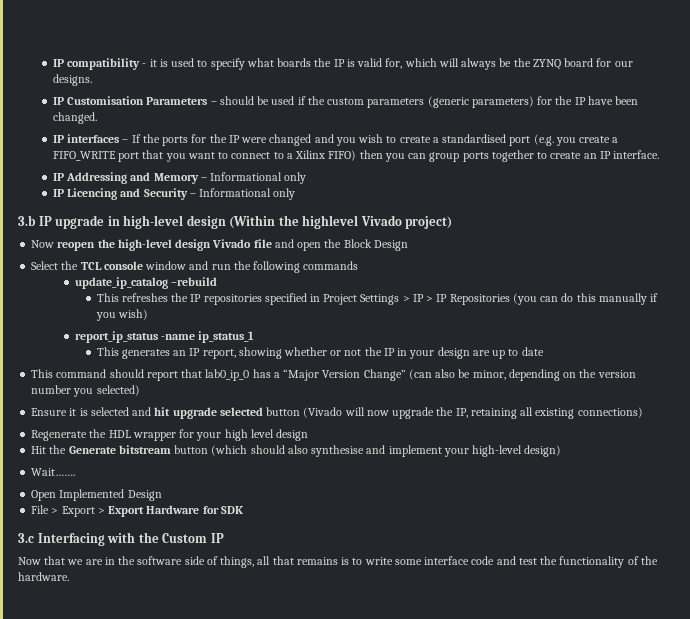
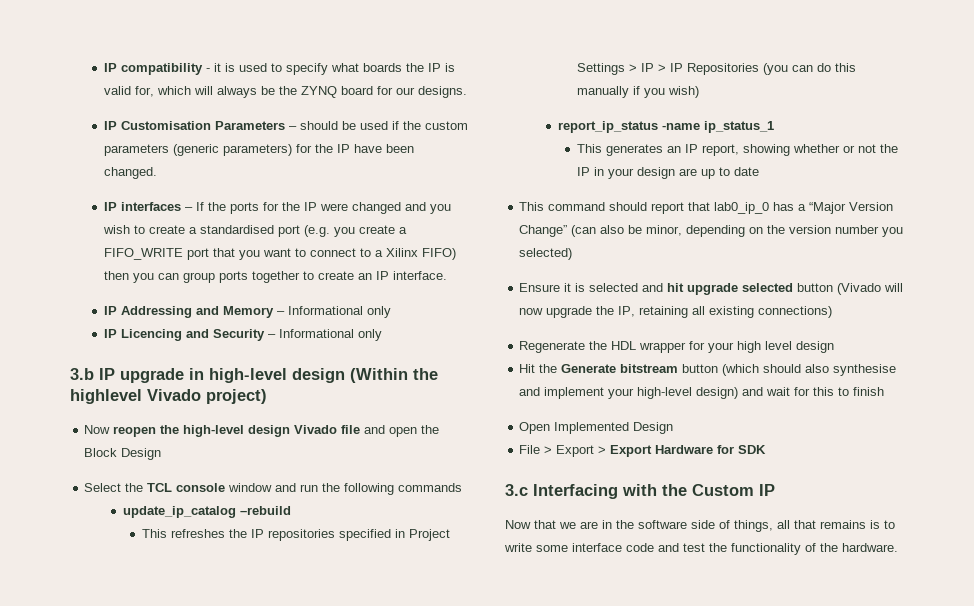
- Hit the Generate bitstream button (which should also synthesise and implement your high-level design)
- Wait…….
+ Hit the Generate bitstream button (which should also synthesise and implement your high-level design) and wait for this to finish

